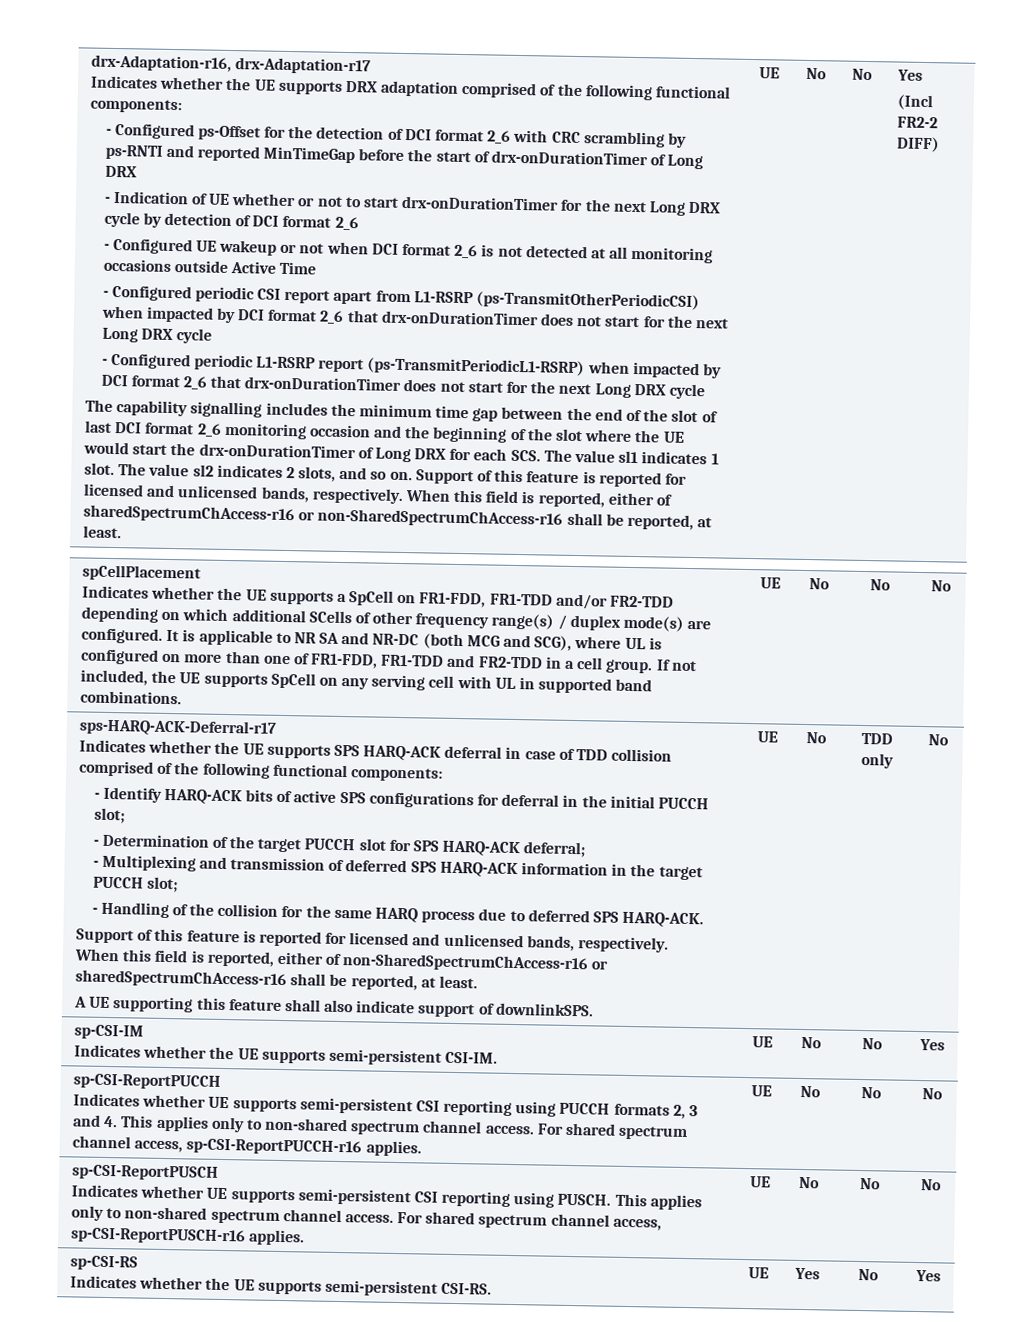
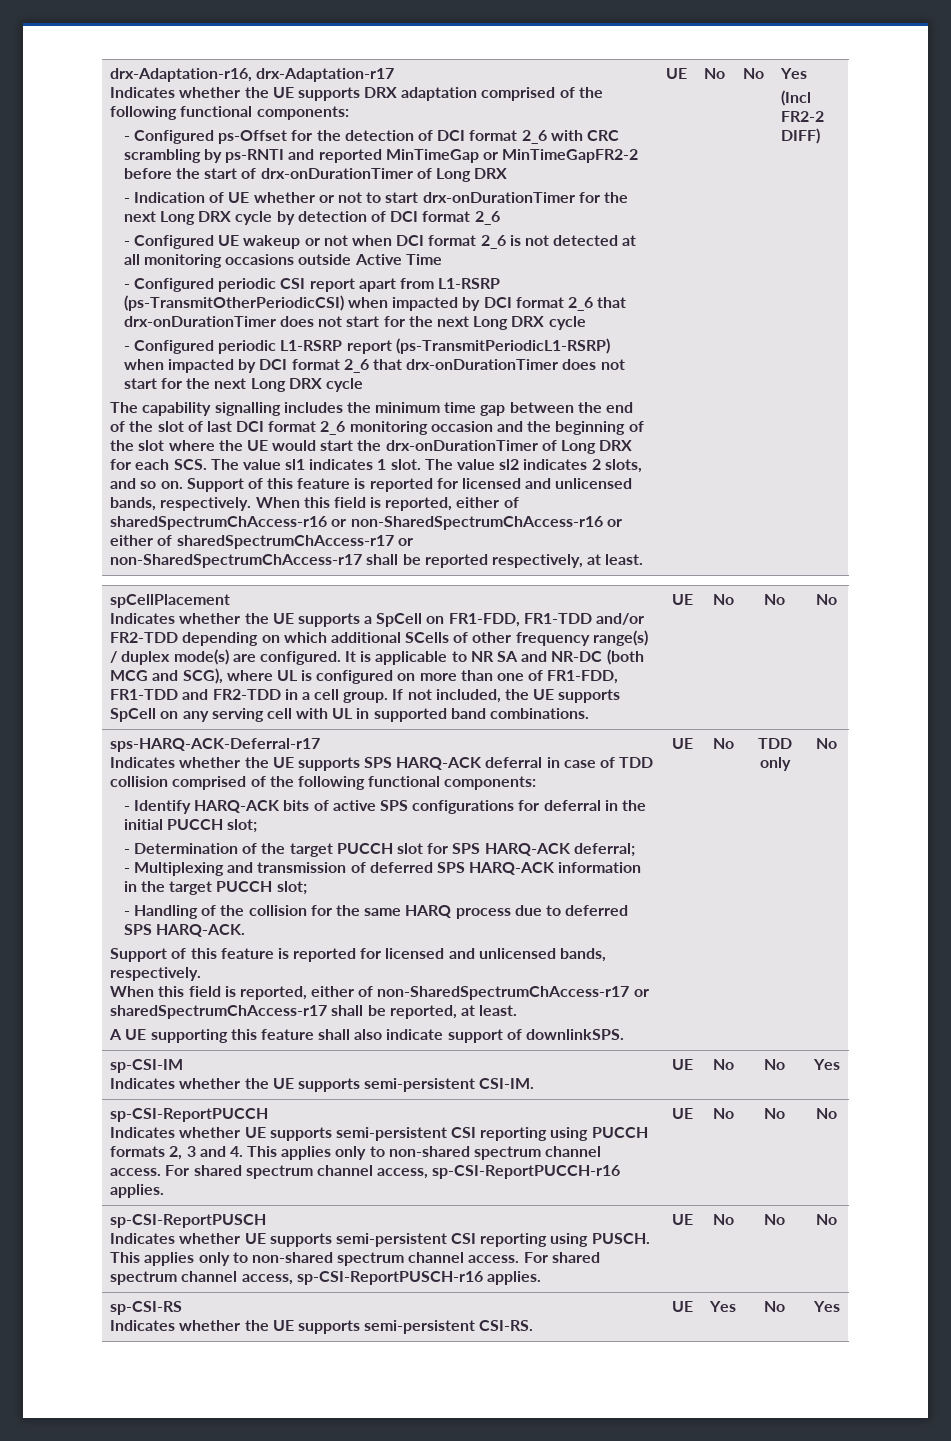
- - Configured ps-Offset for the detection of DCI format 2_6 with CRC scrambling by ps-RNTI and reported MinTimeGap before the start of drx-onDurationTimer of Long DRX
+ - Configured ps-Offset for the detection of DCI format 2_6 with CRC scrambling by ps-RNTI and reported MinTimeGap or MinTimeGapFR2-2 before the start of drx-onDurationTimer of Long DRX
- When this field is reported, either of sharedSpectrumChAccess-r16 or non-SharedSpectrumChAccess-r16 shall be reported, at least.
+ When this field is reported, either of sharedSpectrumChAccess-r16 or non-SharedSpectrumChAccess-r16 or either of sharedSpectrumChAccess-r17 or non-SharedSpectrumChAccess-r17 shall be reported respectively, at least.
- When this field is reported, either of non-SharedSpectrumChAccess-r16 or sharedSpectrumChAccess-r16 shall be reported, at least.
+ When this field is reported, either of non-SharedSpectrumChAccess-r17 or sharedSpectrumChAccess-r17 shall be reported, at least.

